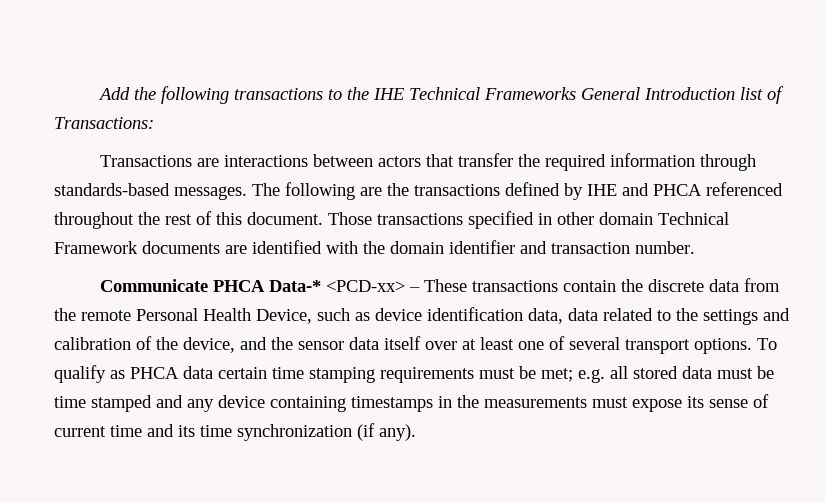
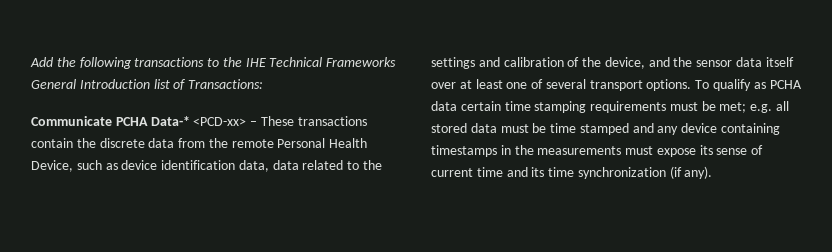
- Transactions are interactions between actors that transfer the required information through standards-based messages. The following are the transactions defined by IHE and PHCA referenced throughout the rest of this document. Those transactions specified in other domain Technical Framework documents are identified with the domain identifier and transaction number.
- Communicate PHCA Data-* <PCD-xx> – These transactions contain the discrete data from the remote Personal Health Device, such as device identification data, data related to the settings and calibration of the device, and the sensor data itself over at least one of several transport options.
+ Communicate PCHA Data-* <PCD-xx> – These transactions contain the discrete data from the remote Personal Health Device, such as device identification data, data related to the settings and calibration of the device, and the sensor data itself over at least one of several transport options.
- To qualify as PHCA data certain time stamping requirements must be met; e.g. all stored data must be time stamped and any device containing timestamps in the measurements must expose its sense of current time and its time synchronization (if any).
+ To qualify as PCHA data certain time stamping requirements must be met; e.g. all stored data must be time stamped and any device containing timestamps in the measurements must expose its sense of current time and its time synchronization (if any).

